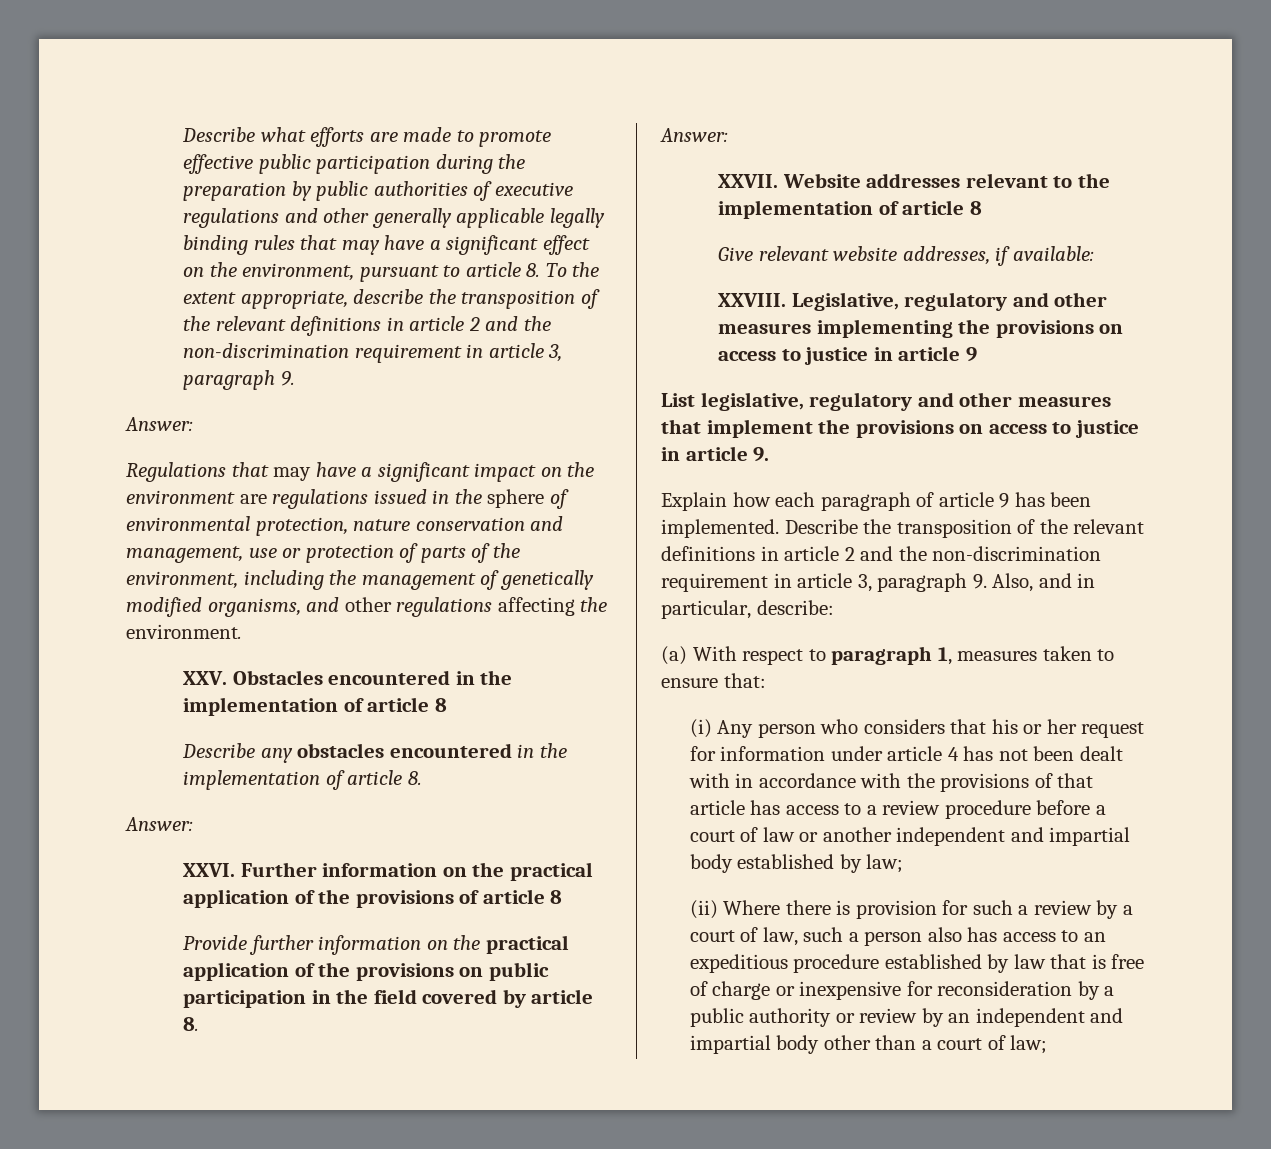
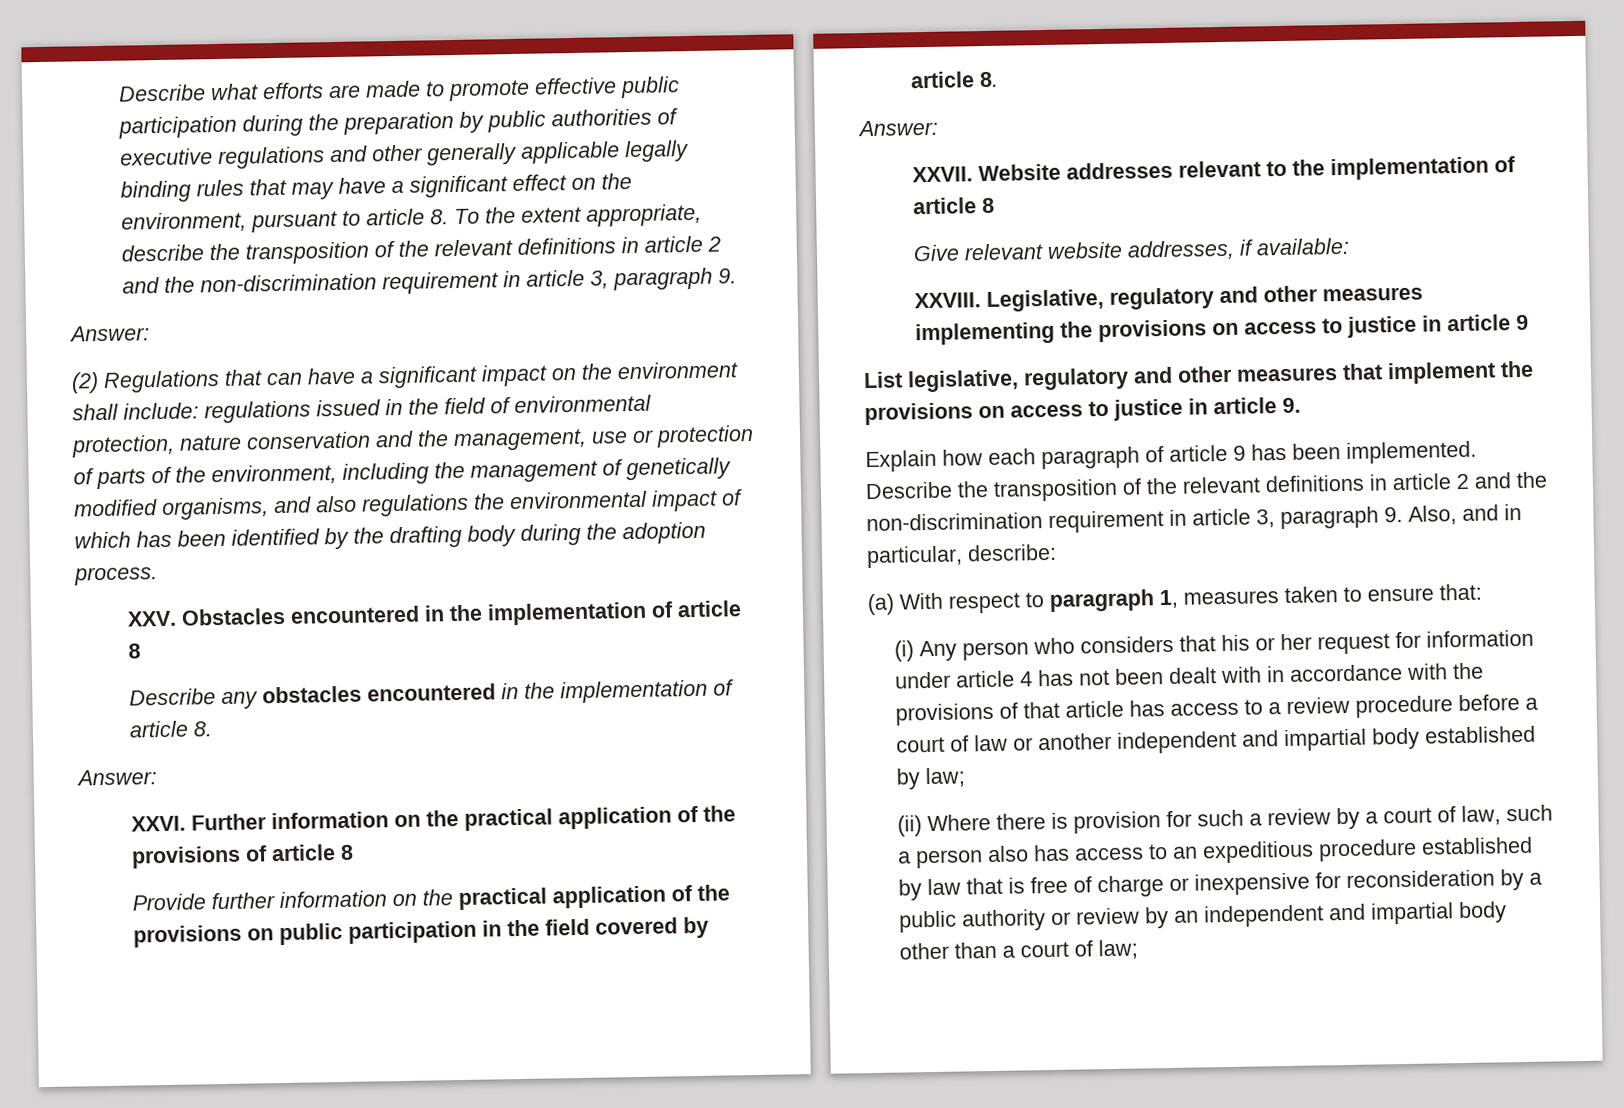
- Regulations that may have a significant impact on the environment are regulations issued in the sphere of environmental protection, nature conservation and management, use or protection of parts of the environment, including the management of genetically modified organisms, and other regulations affecting the environment.
+ (2) Regulations that can have a significant impact on the environment shall include: regulations issued in the field of environmental protection, nature conservation and the management, use or protection of parts of the environment, including the management of genetically modified organisms, and also regulations the environmental impact of which has been identified by the drafting body during the adoption process.

